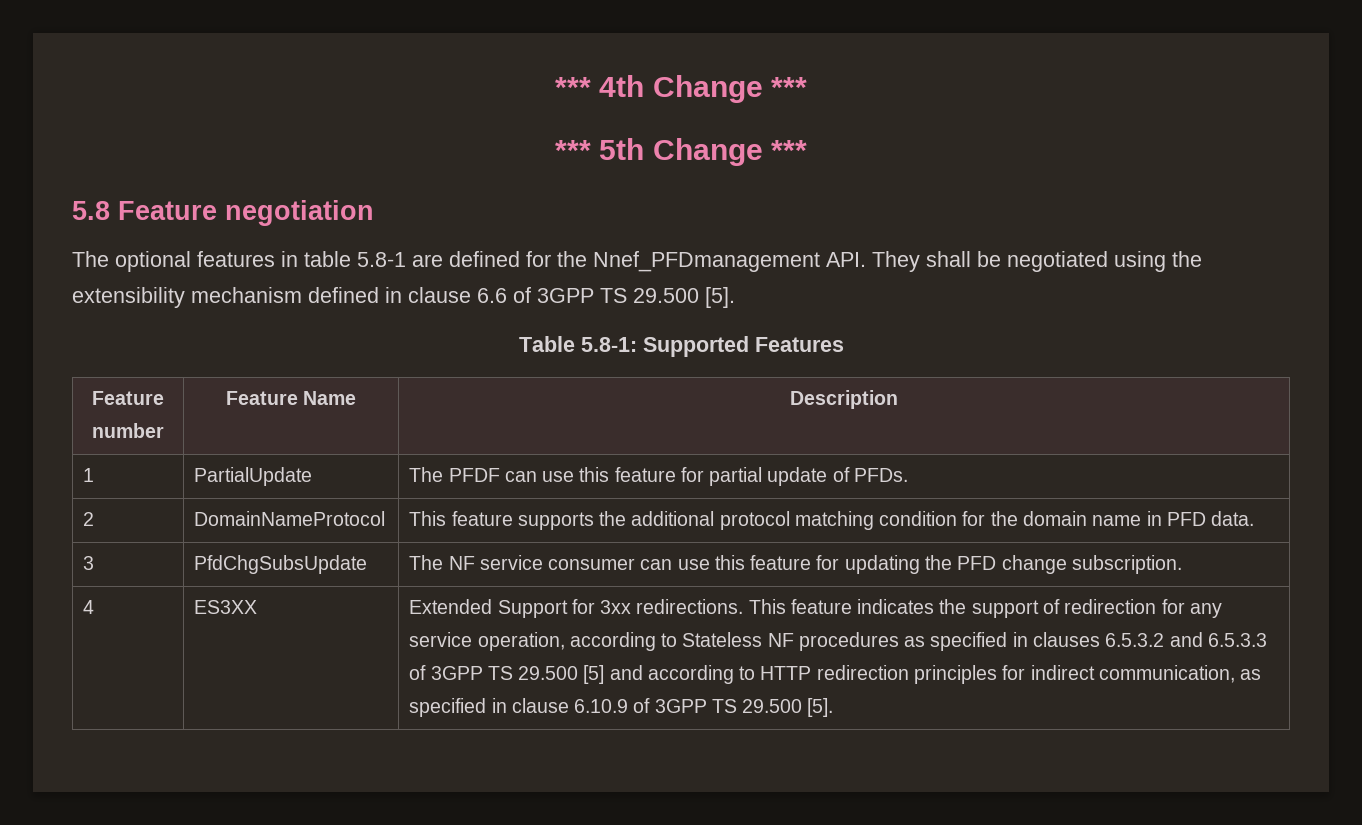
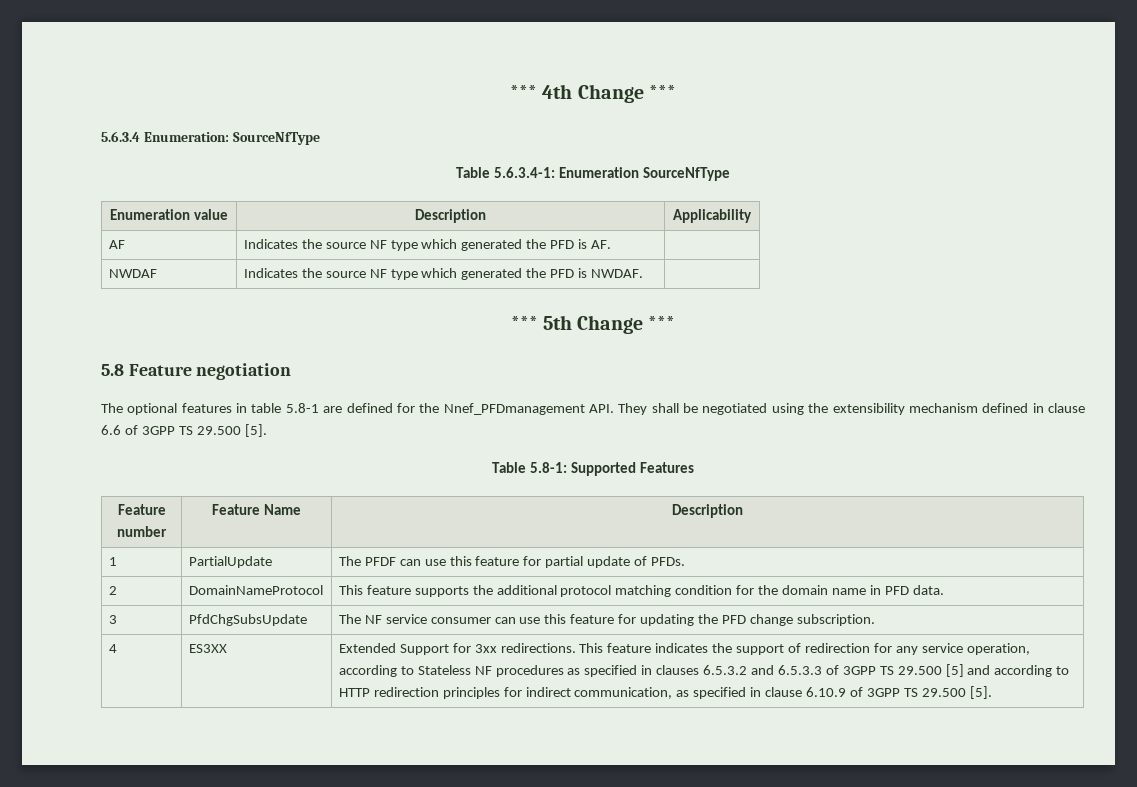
+ 5.6.3.4 Enumeration: SourceNfType
+ Table 5.6.3.4-1: Enumeration SourceNfType
+ Enumeration value | Description | Applicability
+ AF | Indicates the source NF type which generated the PFD is AF. |
+ NWDAF | Indicates the source NF type which generated the PFD is NWDAF. |

